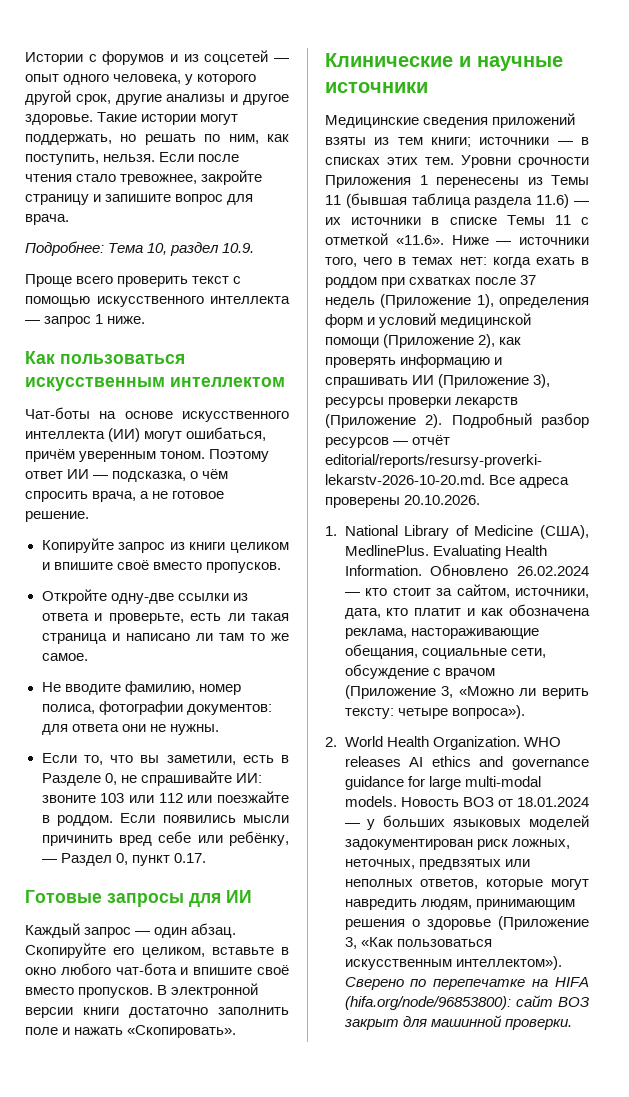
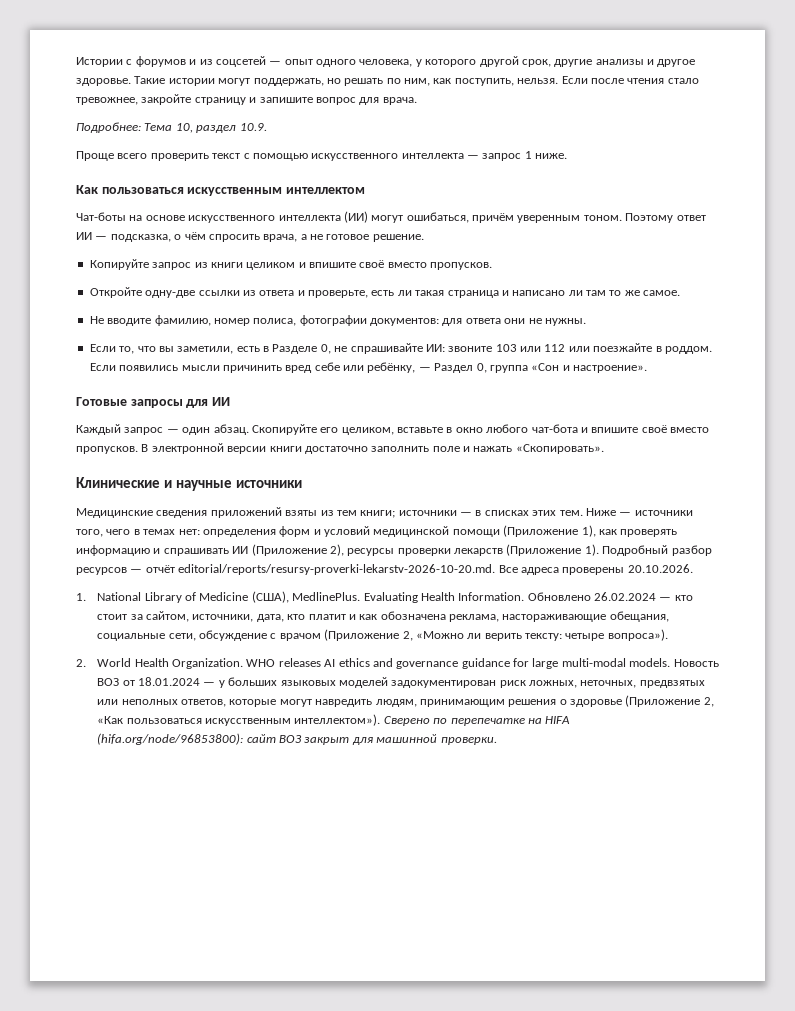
- Если появились мысли причинить вред себе или ребёнку, — Раздел 0, пункт 0.17.
+ Если появились мысли причинить вред себе или ребёнку, — Раздел 0, группа «Сон и настроение».
- Уровни срочности Приложения 1 перенесены из Темы 11 (бывшая таблица раздела 11.6) — их источники в списке Темы 11 с отметкой «11.6». Ниже — источники того, чего в темах нет: когда ехать в роддом при схватках после 37 недель (Приложение 1), определения форм и условий медицинской помощи (Приложение 2), как проверять информацию и спрашивать ИИ (Приложение 3), ресурсы проверки лекарств (Приложение 2).
+ Ниже — источники того, чего в темах нет: определения форм и условий медицинской помощи (Приложение 1), как проверять информацию и спрашивать ИИ (Приложение 2), ресурсы проверки лекарств (Приложение 1).
- Обновлено 26.02.2024 — кто стоит за сайтом, источники, дата, кто платит и как обозначена реклама, настораживающие обещания, социальные сети, обсуждение с врачом (Приложение 3, «Можно ли верить тексту: четыре вопроса»).
+ Обновлено 26.02.2024 — кто стоит за сайтом, источники, дата, кто платит и как обозначена реклама, настораживающие обещания, социальные сети, обсуждение с врачом (Приложение 2, «Можно ли верить тексту: четыре вопроса»).
- Новость ВОЗ от 18.01.2024 — у больших языковых моделей задокументирован риск ложных, неточных, предвзятых или неполных ответов, которые могут навредить людям, принимающим решения о здоровье (Приложение 3, «Как пользоваться искусственным интеллектом»).
+ Новость ВОЗ от 18.01.2024 — у больших языковых моделей задокументирован риск ложных, неточных, предвзятых или неполных ответов, которые могут навредить людям, принимающим решения о здоровье (Приложение 2, «Как пользоваться искусственным интеллектом»).

